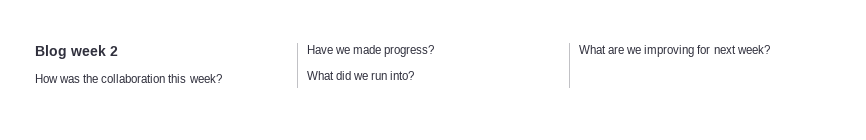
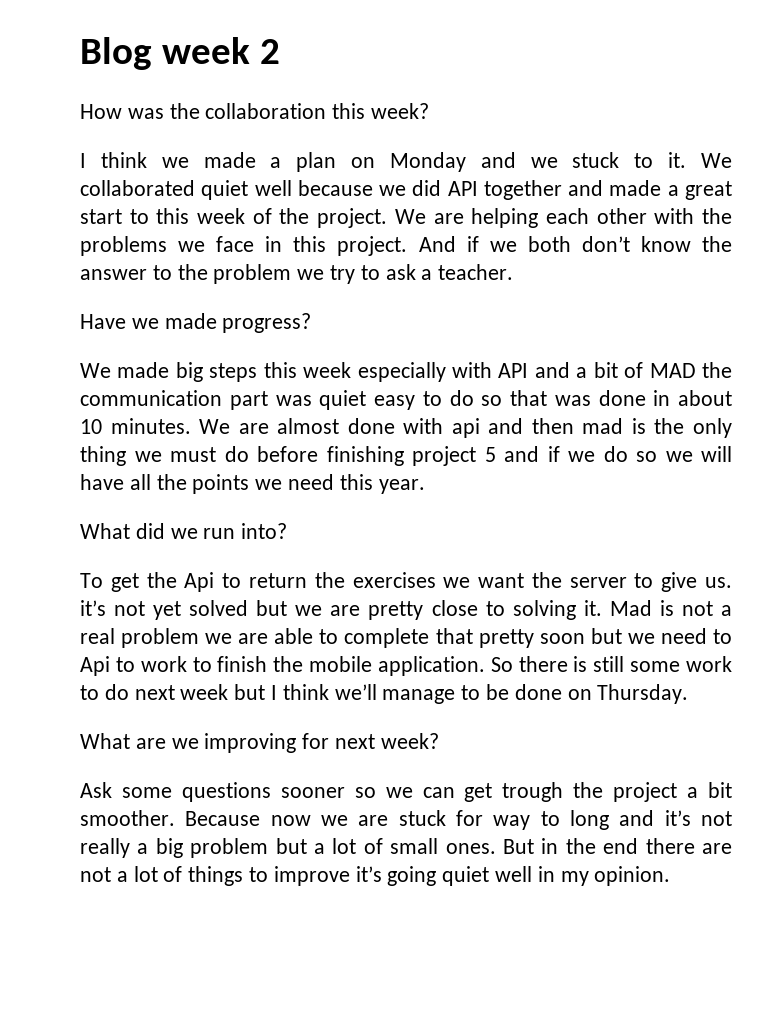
+ I think we made a plan on Monday and we stuck to it. We collaborated quiet well because we did API together and made a great start to this week of the project. We are helping each other with the problems we face in this project. And if we both don’t know the answer to the problem we try to ask a teacher.
  Have we made progress?
+ We made big steps this week especially with API and a bit of MAD the communication part was quiet easy to do so that was done in about 10 minutes. We are almost done with api and then mad is the only thing we must do before finishing project 5 and if we do so we will have all the points we need this year.
+ To get the Api to return the exercises we want the server to give us. it’s not yet solved but we are pretty close to solving it. Mad is not a real problem we are able to complete that pretty soon but we need to Api to work to finish the mobile application. So there is still some work to do next week but I think we’ll manage to be done on Thursday.
+ Ask some questions sooner so we can get trough the project a bit smoother. Because now we are stuck for way to long and it’s not really a big problem but a lot of small ones. But in the end there are not a lot of things to improve it’s going quiet well in my opinion.

